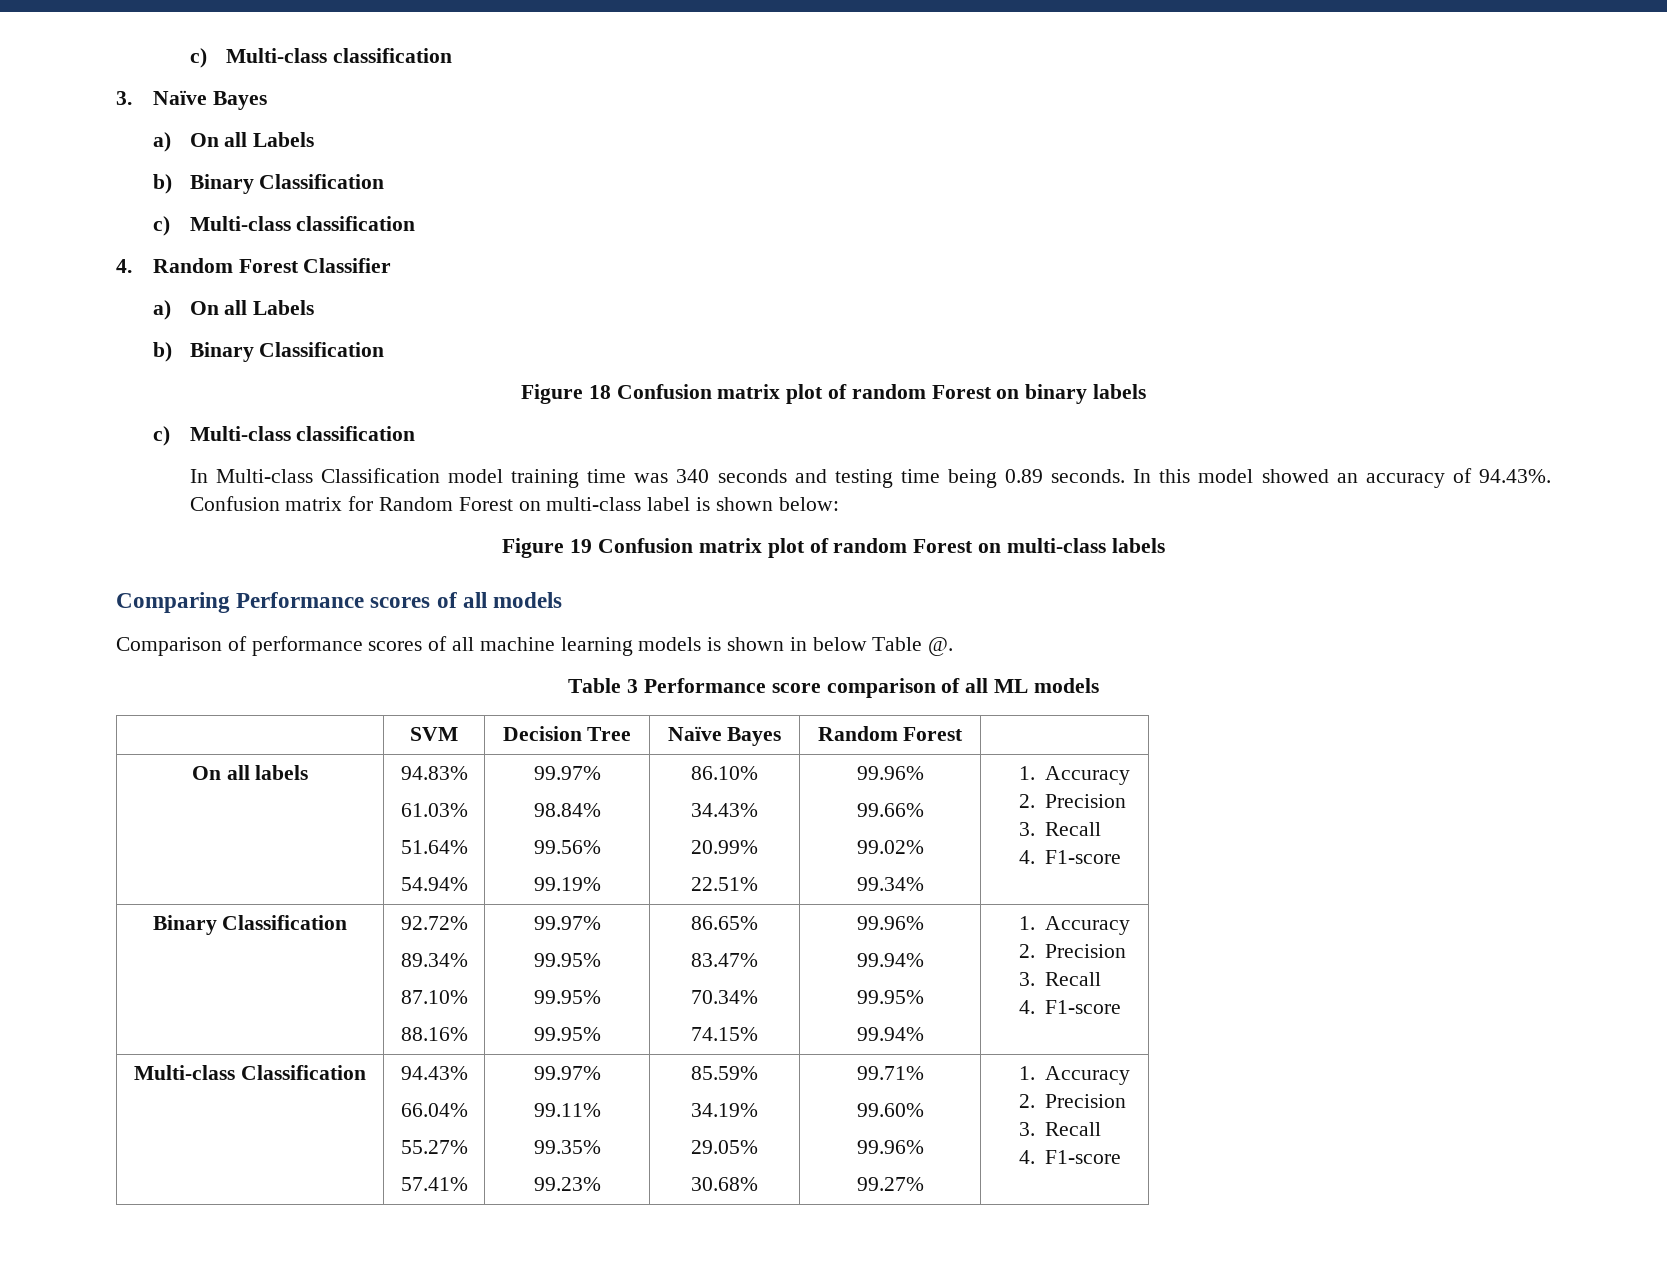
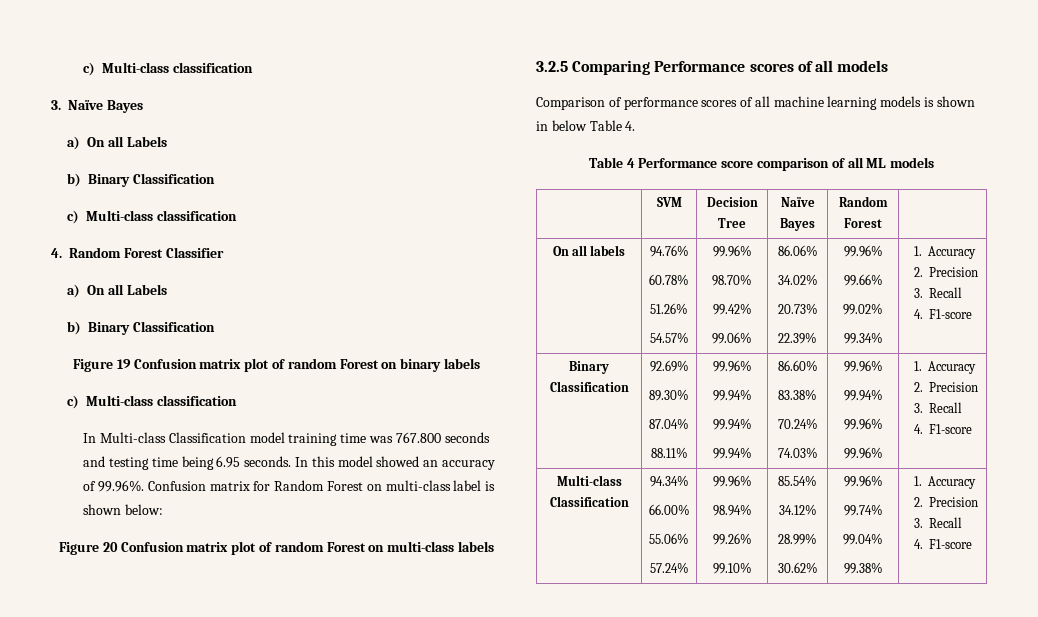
- Figure 18 Confusion matrix plot of random Forest on binary labels
+ Figure 19 Confusion matrix plot of random Forest on binary labels
- In Multi-class Classification model training time was 340 seconds and testing time being 0.89 seconds.
+ In Multi-class Classification model training time was 767.800 seconds and testing time being 6.95 seconds.
- In this model showed an accuracy of 94.43%. Confusion matrix for Random Forest on multi-class label is shown below:
+ In this model showed an accuracy of 99.96%. Confusion matrix for Random Forest on multi-class label is shown below:
- Figure 19 Confusion matrix plot of random Forest on multi-class labels
+ Figure 20 Confusion matrix plot of random Forest on multi-class labels
- Comparing Performance scores of all models
+ 3.2.5 Comparing Performance scores of all models
- Comparison of performance scores of all machine learning models is shown in below Table @.
- Table 3 Performance score comparison of all ML models
+ Comparison of performance scores of all machine learning models is shown in below Table 4.
+ Table 4 Performance score comparison of all ML models
- On all labels | 94.83%
- 61.03%
- 51.64%
- 54.94% | 99.97%
- 98.84%
- 99.56%
- 99.19% | 86.10%
- 34.43%
- 20.99%
- 22.51% | 99.96%
+ On all labels | 94.76%
+ 60.78%
+ 51.26%
+ 54.57% | 99.96%
+ 98.70%
+ 99.42%
+ 99.06% | 86.06%
+ 34.02%
+ 20.73%
+ 22.39% | 99.96%
- Binary Classification | 92.72%
- 89.34%
- 87.10%
- 88.16% | 99.97%
- 99.95%
- 99.95%
- 99.95% | 86.65%
- 83.47%
- 70.34%
- 74.15% | 99.96%
+ Binary Classification | 92.69%
+ 89.30%
+ 87.04%
+ 88.11% | 99.96%
  99.94%
- 99.95%
- 99.94% | 1. Accuracy
+ 99.94%
+ 99.94% | 86.60%
+ 83.38%
+ 70.24%
+ 74.03% | 99.96%
+ 99.94%
+ 99.96%
+ 99.96% | 1. Accuracy
- Multi-class Classification | 94.43%
- 66.04%
- 55.27%
- 57.41% | 99.97%
- 99.11%
- 99.35%
- 99.23% | 85.59%
- 34.19%
- 29.05%
- 30.68% | 99.71%
- 99.60%
- 99.96%
- 99.27% | 1. Accuracy
+ Multi-class Classification | 94.34%
+ 66.00%
+ 55.06%
+ 57.24% | 99.96%
+ 98.94%
+ 99.26%
+ 99.10% | 85.54%
+ 34.12%
+ 28.99%
+ 30.62% | 99.96%
+ 99.74%
+ 99.04%
+ 99.38% | 1. Accuracy

